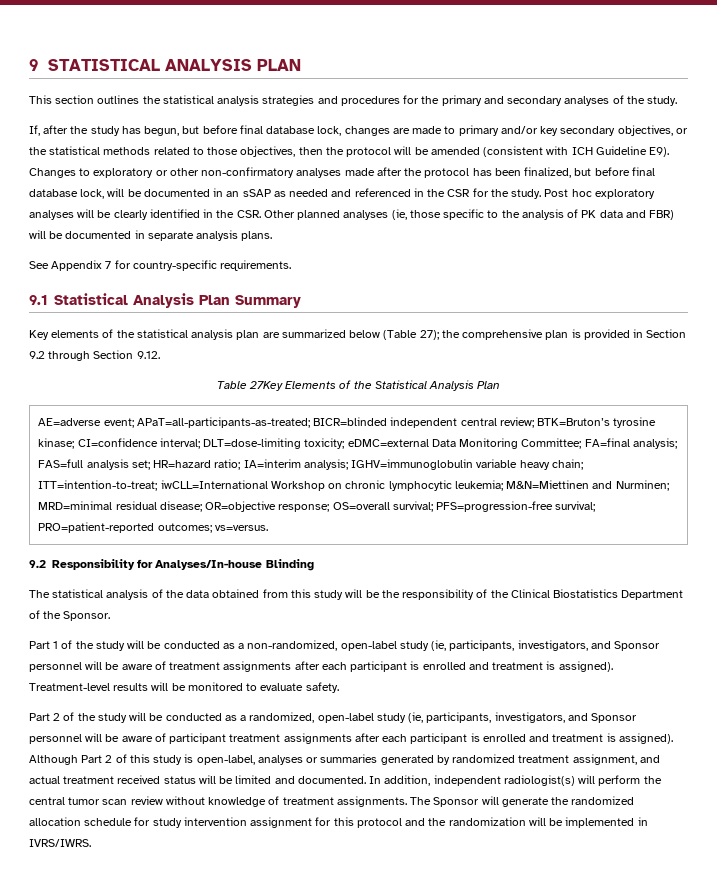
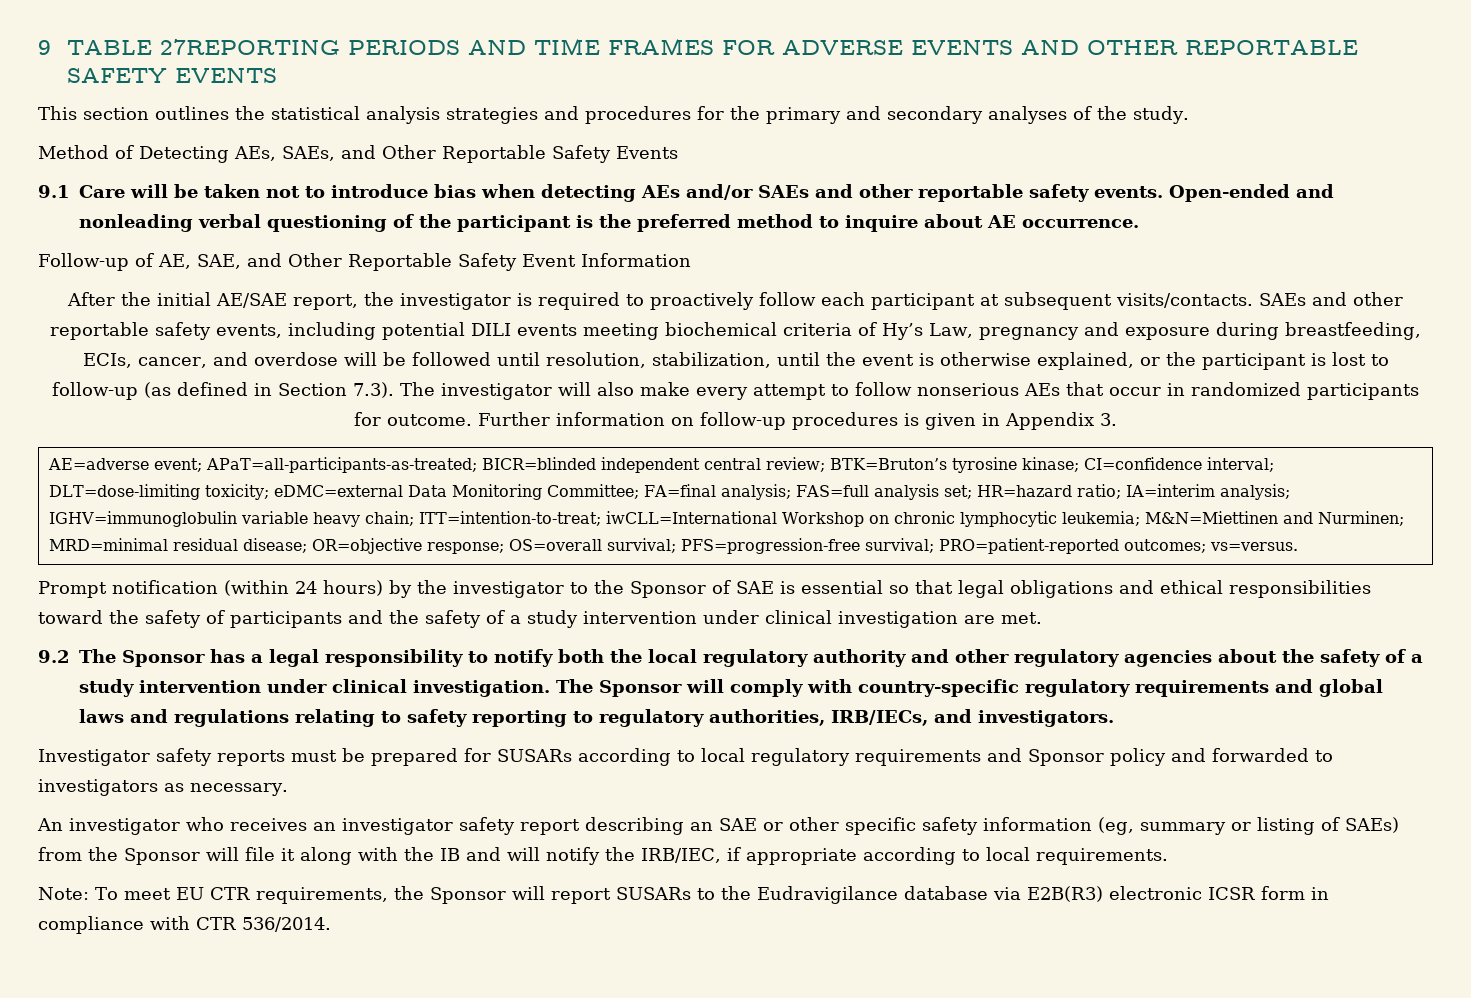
- 9 STATISTICAL ANALYSIS PLAN
+ 9 TABLE 27REPORTING PERIODS AND TIME FRAMES FOR ADVERSE EVENTS AND OTHER REPORTABLE SAFETY EVENTS
- If, after the study has begun, but before final database lock, changes are made to primary and/or key secondary objectives, or the statistical methods related to those objectives, then the protocol will be amended (consistent with ICH Guideline E9). Changes to exploratory or other non-confirmatory analyses made after the protocol has been finalized, but before final database lock, will be documented in an sSAP as needed and referenced in the CSR for the study. Post hoc exploratory analyses will be clearly identified in the CSR. Other planned analyses (ie, those specific to the analysis of PK data and FBR) will be documented in separate analysis plans.
- See Appendix 7 for country-specific requirements.
- 9.1 Statistical Analysis Plan Summary
- Key elements of the statistical analysis plan are summarized below (Table 27); the comprehensive plan is provided in Section 9.2 through Section 9.12.
- Table 27Key Elements of the Statistical Analysis Plan
+ Method of Detecting AEs, SAEs, and Other Reportable Safety Events
+ 9.1 Care will be taken not to introduce bias when detecting AEs and/or SAEs and other reportable safety events. Open-ended and nonleading verbal questioning of the participant is the preferred method to inquire about AE occurrence.
+ Follow-up of AE, SAE, and Other Reportable Safety Event Information
+ After the initial AE/SAE report, the investigator is required to proactively follow each participant at subsequent visits/contacts. SAEs and other reportable safety events, including potential DILI events meeting biochemical criteria of Hy’s Law, pregnancy and exposure during breastfeeding, ECIs, cancer, and overdose will be followed until resolution, stabilization, until the event is otherwise explained, or the participant is lost to follow-up (as defined in Section 7.3). The investigator will also make every attempt to follow nonserious AEs that occur in randomized participants for outcome. Further information on follow-up procedures is given in Appendix 3.
- 9.2 Responsibility for Analyses/In-house Blinding
- The statistical analysis of the data obtained from this study will be the responsibility of the Clinical Biostatistics Department of the Sponsor.
- Part 1 of the study will be conducted as a non-randomized, open-label study (ie, participants, investigators, and Sponsor personnel will be aware of treatment assignments after each participant is enrolled and treatment is assigned). Treatment-level results will be monitored to evaluate safety.
- Part 2 of the study will be conducted as a randomized, open-label study (ie, participants, investigators, and Sponsor personnel will be aware of participant treatment assignments after each participant is enrolled and treatment is assigned). Although Part 2 of this study is open-label, analyses or summaries generated by randomized treatment assignment, and actual treatment received status will be limited and documented. In addition, independent radiologist(s) will perform the central tumor scan review without knowledge of treatment assignments. The Sponsor will generate the randomized allocation schedule for study intervention assignment for this protocol and the randomization will be implemented in IVRS/IWRS.
+ Prompt notification (within 24 hours) by the investigator to the Sponsor of SAE is essential so that legal obligations and ethical responsibilities toward the safety of participants and the safety of a study intervention under clinical investigation are met.
+ 9.2 The Sponsor has a legal responsibility to notify both the local regulatory authority and other regulatory agencies about the safety of a study intervention under clinical investigation. The Sponsor will comply with country-specific regulatory requirements and global laws and regulations relating to safety reporting to regulatory authorities, IRB/IECs, and investigators.
+ Investigator safety reports must be prepared for SUSARs according to local regulatory requirements and Sponsor policy and forwarded to investigators as necessary.
+ An investigator who receives an investigator safety report describing an SAE or other specific safety information (eg, summary or listing of SAEs) from the Sponsor will file it along with the IB and will notify the IRB/IEC, if appropriate according to local requirements.
+ Note: To meet EU CTR requirements, the Sponsor will report SUSARs to the Eudravigilance database via E2B(R3) electronic ICSR form in compliance with CTR 536/2014.

